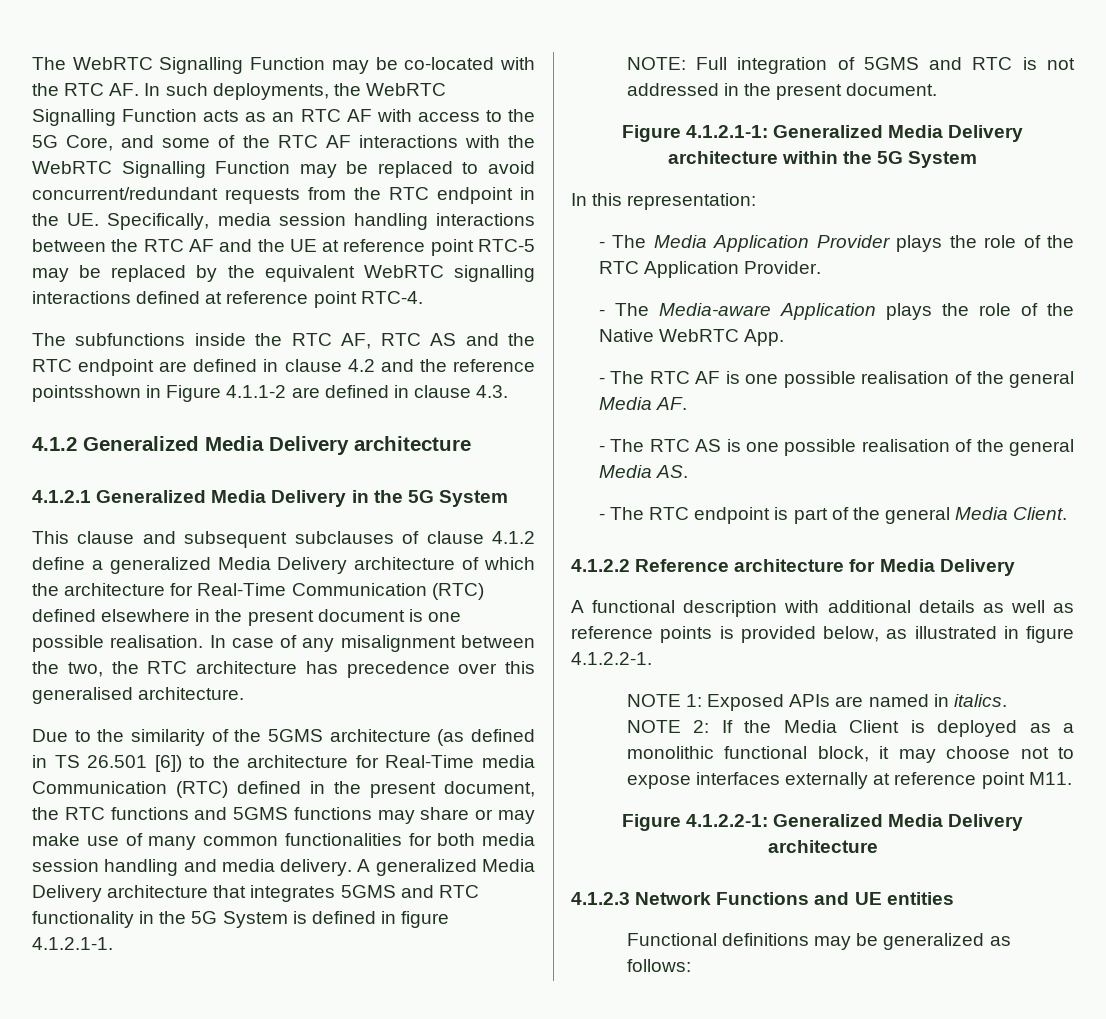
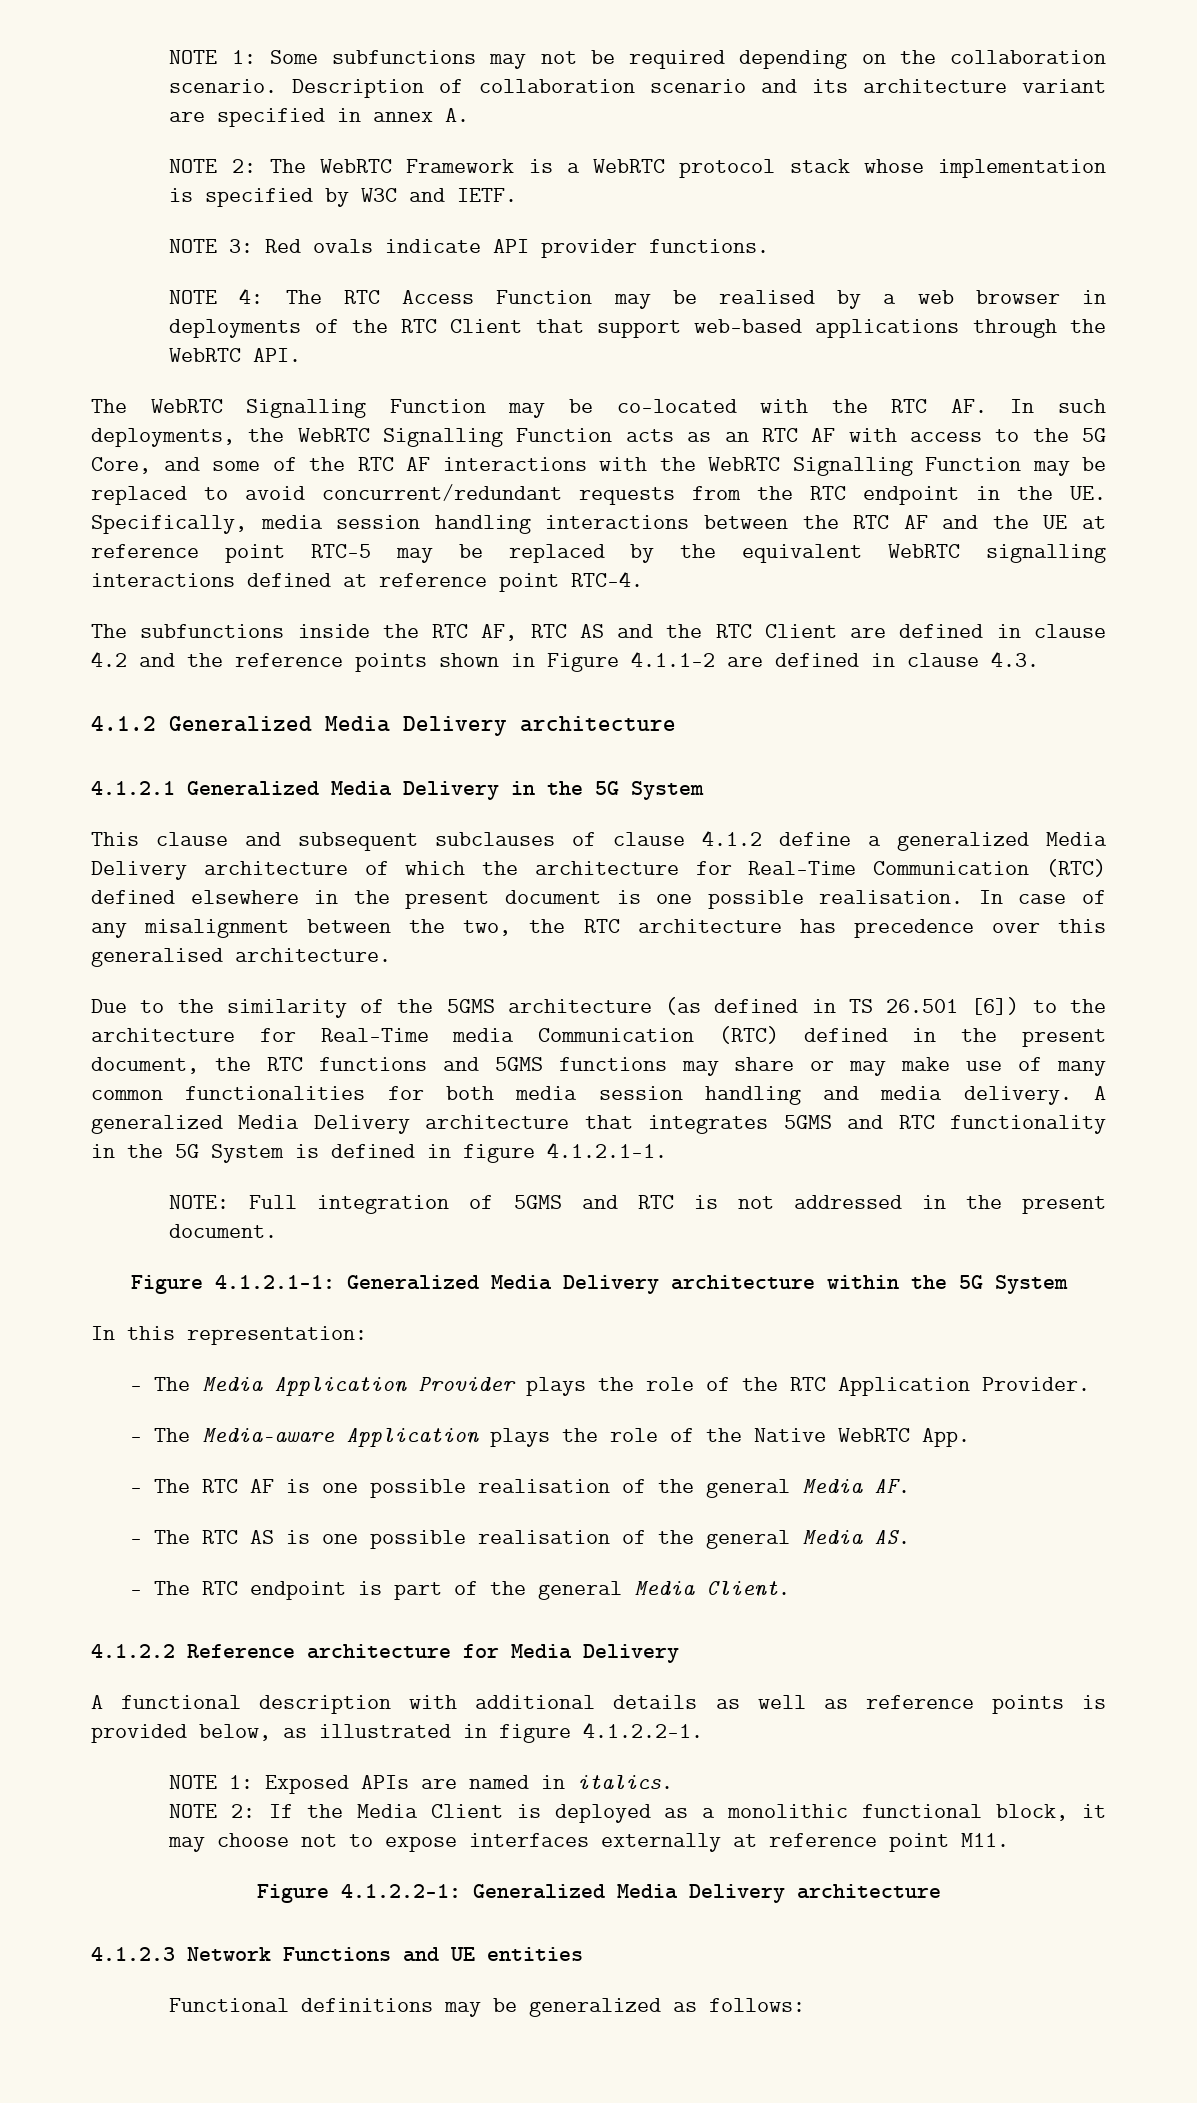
+ NOTE 1: Some subfunctions may not be required depending on the collaboration scenario. Description of collaboration scenario and its architecture variant are specified in annex A.
+ NOTE 2: The WebRTC Framework is a WebRTC protocol stack whose implementation is specified by W3C and IETF.
+ NOTE 3: Red ovals indicate API provider functions.
+ NOTE 4: The RTC Access Function may be realised by a web browser in deployments of the RTC Client that support web-based applications through the WebRTC API.
- The subfunctions inside the RTC AF, RTC AS and the RTC endpoint are defined in clause 4.2 and the reference pointsshown in Figure 4.1.1-2 are defined in clause 4.3.
+ The subfunctions inside the RTC AF, RTC AS and the RTC Client are defined in clause 4.2 and the reference points shown in Figure 4.1.1-2 are defined in clause 4.3.

